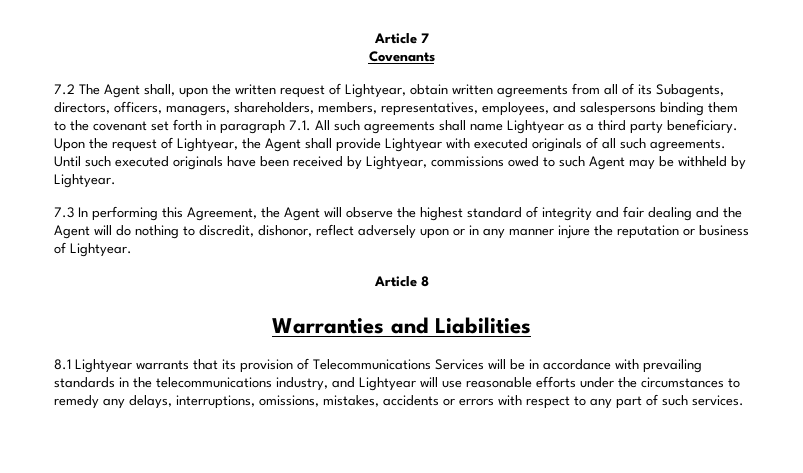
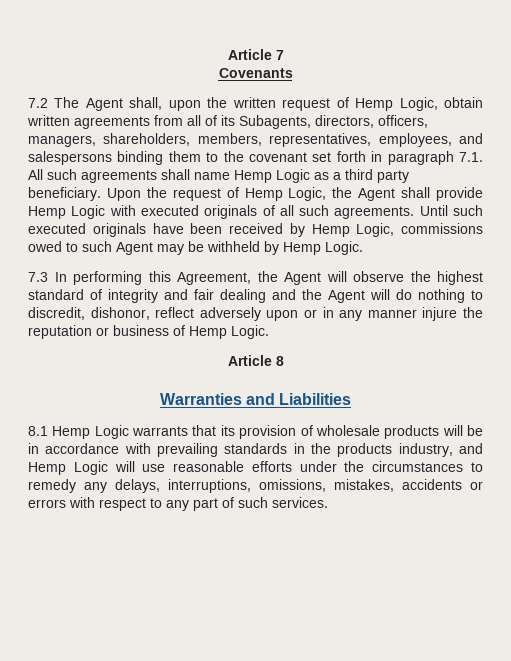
- 7.2 The Agent shall, upon the written request of Lightyear, obtain written agreements from all of its Subagents, directors, officers, managers, shareholders, members, representatives, employees, and salespersons binding them to the covenant set forth in paragraph 7.1. All such agreements shall name Lightyear as a third party beneficiary.
+ 7.2 The Agent shall, upon the written request of Hemp Logic, obtain written agreements from all of its Subagents, directors, officers, managers, shareholders, members, representatives, employees, and salespersons binding them to the covenant set forth in paragraph 7.1. All such agreements shall name Hemp Logic as a third party beneficiary.
- Upon the request of Lightyear, the Agent shall provide Lightyear with executed originals of all such agreements.
+ Upon the request of Hemp Logic, the Agent shall provide Hemp Logic with executed originals of all such agreements.
- Until such executed originals have been received by Lightyear, commissions owed to such Agent may be withheld by Lightyear.
+ Until such executed originals have been received by Hemp Logic, commissions owed to such Agent may be withheld by Hemp Logic.
- 7.3 In performing this Agreement, the Agent will observe the highest standard of integrity and fair dealing and the Agent will do nothing to discredit, dishonor, reflect adversely upon or in any manner injure the reputation or business of Lightyear.
+ 7.3 In performing this Agreement, the Agent will observe the highest standard of integrity and fair dealing and the Agent will do nothing to discredit, dishonor, reflect adversely upon or in any manner injure the reputation or business of Hemp Logic.
- 8.1 Lightyear warrants that its provision of Telecommunications Services will be in accordance with prevailing standards in the telecommunications industry, and Lightyear will use reasonable efforts under the circumstances to remedy any delays, interruptions, omissions, mistakes, accidents or errors with respect to any part of such services.
+ 8.1 Hemp Logic warrants that its provision of wholesale products will be in accordance with prevailing standards in the products industry, and Hemp Logic will use reasonable efforts under the circumstances to remedy any delays, interruptions, omissions, mistakes, accidents or errors with respect to any part of such services.

